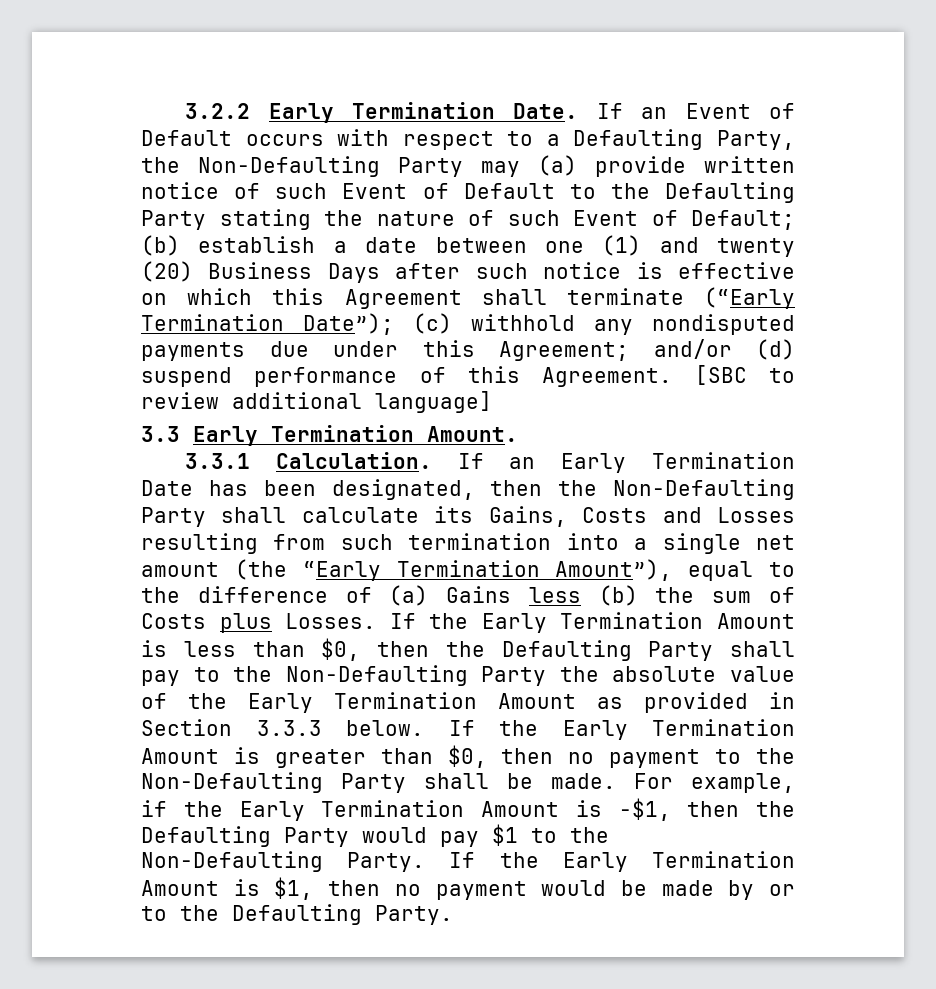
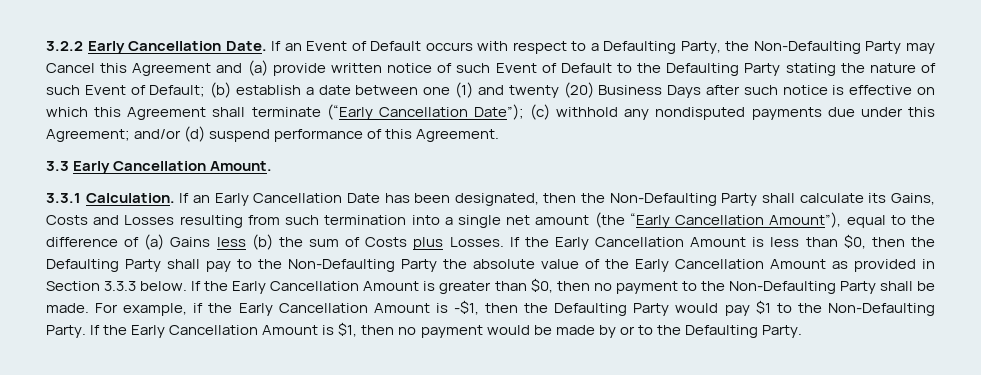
- 3.2.2 Early Termination Date.
+ 3.2.2 Early Cancellation Date.
- If an Event of Default occurs with respect to a Defaulting Party, the Non-Defaulting Party may (a) provide written notice of such Event of Default to the Defaulting Party stating the nature of such Event of Default;
+ If an Event of Default occurs with respect to a Defaulting Party, the Non-Defaulting Party may Cancel this Agreement and (a) provide written notice of such Event of Default to the Defaulting Party stating the nature of such Event of Default;
- (b) establish a date between one (1) and twenty (20) Business Days after such notice is effective on which this Agreement shall terminate (“Early Termination Date”);
+ (b) establish a date between one (1) and twenty (20) Business Days after such notice is effective on which this Agreement shall terminate (“Early Cancellation Date”);
- [SBC to review additional language]
- 3.3 Early Termination Amount.
+ 3.3 Early Cancellation Amount.
- If an Early Termination Date has been designated, then the Non-Defaulting Party shall calculate its Gains, Costs and Losses resulting from such termination into a single net amount (the “Early Termination Amount”), equal to the difference of (a) Gains less (b) the sum of Costs plus Losses.
+ If an Early Cancellation Date has been designated, then the Non-Defaulting Party shall calculate its Gains, Costs and Losses resulting from such termination into a single net amount (the “Early Cancellation Amount”), equal to the difference of (a) Gains less (b) the sum of Costs plus Losses.
- If the Early Termination Amount is less than $0, then the Defaulting Party shall pay to the Non-Defaulting Party the absolute value of the Early Termination Amount as provided in Section 3.3.3 below.
+ If the Early Cancellation Amount is less than $0, then the Defaulting Party shall pay to the Non-Defaulting Party the absolute value of the Early Cancellation Amount as provided in Section 3.3.3 below.
- If the Early Termination Amount is greater than $0, then no payment to the Non-Defaulting Party shall be made.
+ If the Early Cancellation Amount is greater than $0, then no payment to the Non-Defaulting Party shall be made.
- For example, if the Early Termination Amount is -$1, then the Defaulting Party would pay $1 to the Non-Defaulting Party.
+ For example, if the Early Cancellation Amount is -$1, then the Defaulting Party would pay $1 to the Non-Defaulting Party.
- If the Early Termination Amount is $1, then no payment would be made by or to the Defaulting Party.
+ If the Early Cancellation Amount is $1, then no payment would be made by or to the Defaulting Party.

